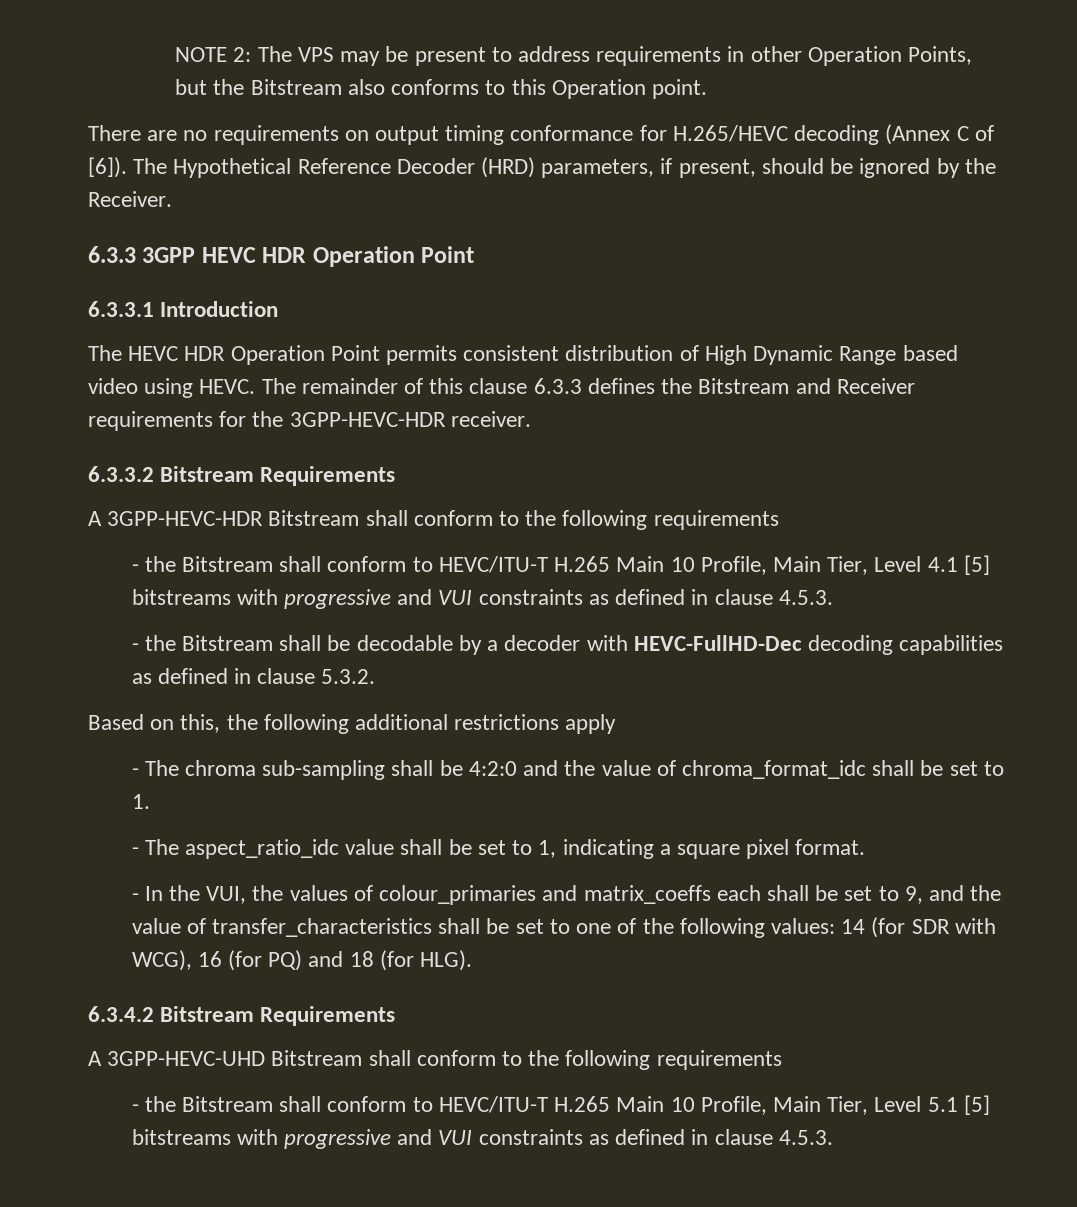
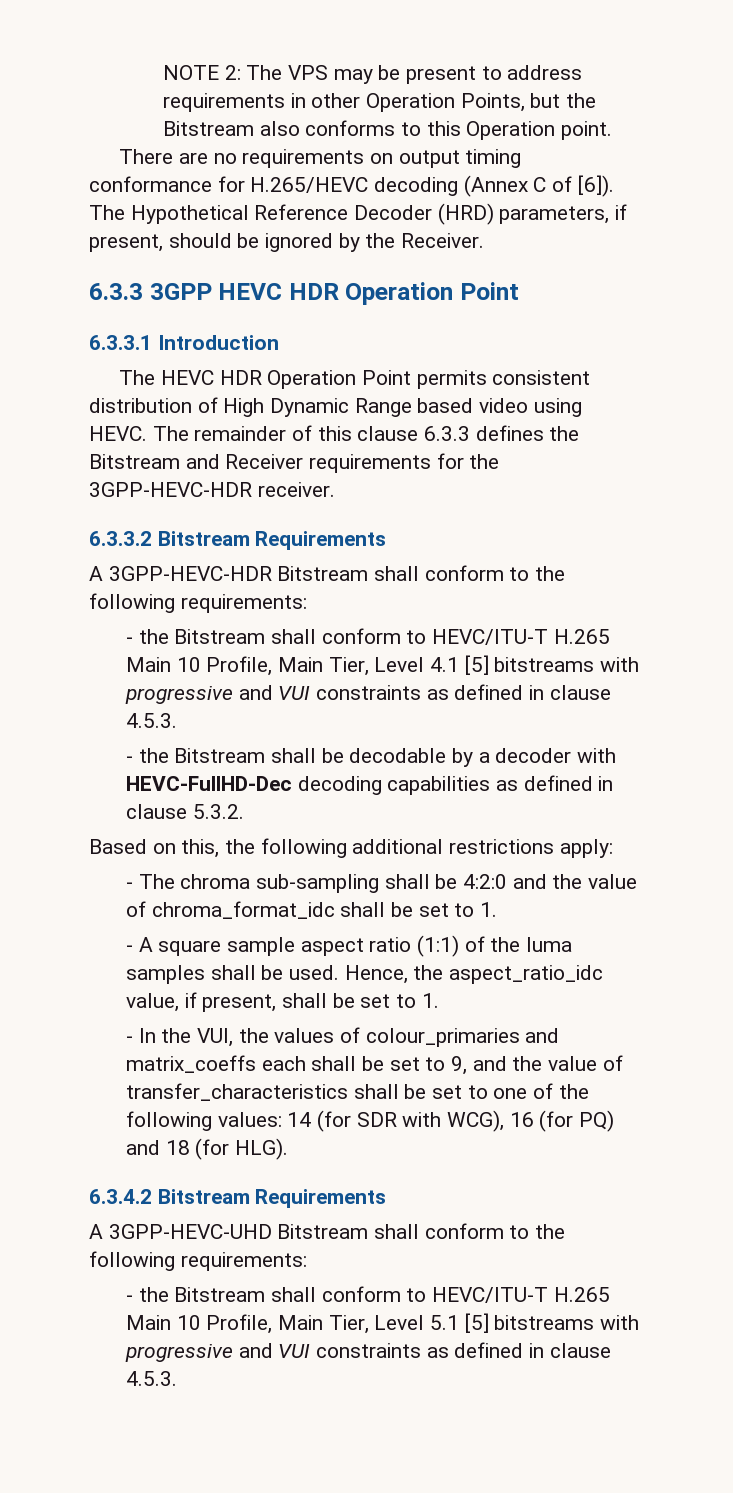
- A 3GPP-HEVC-HDR Bitstream shall conform to the following requirements
+ A 3GPP-HEVC-HDR Bitstream shall conform to the following requirements:
- Based on this, the following additional restrictions apply
+ Based on this, the following additional restrictions apply:
- - The aspect_ratio_idc value shall be set to 1, indicating a square pixel format.
+ - A square sample aspect ratio (1:1) of the luma samples shall be used. Hence, the aspect_ratio_idc value, if present, shall be set to 1.
- A 3GPP-HEVC-UHD Bitstream shall conform to the following requirements
+ A 3GPP-HEVC-UHD Bitstream shall conform to the following requirements:

